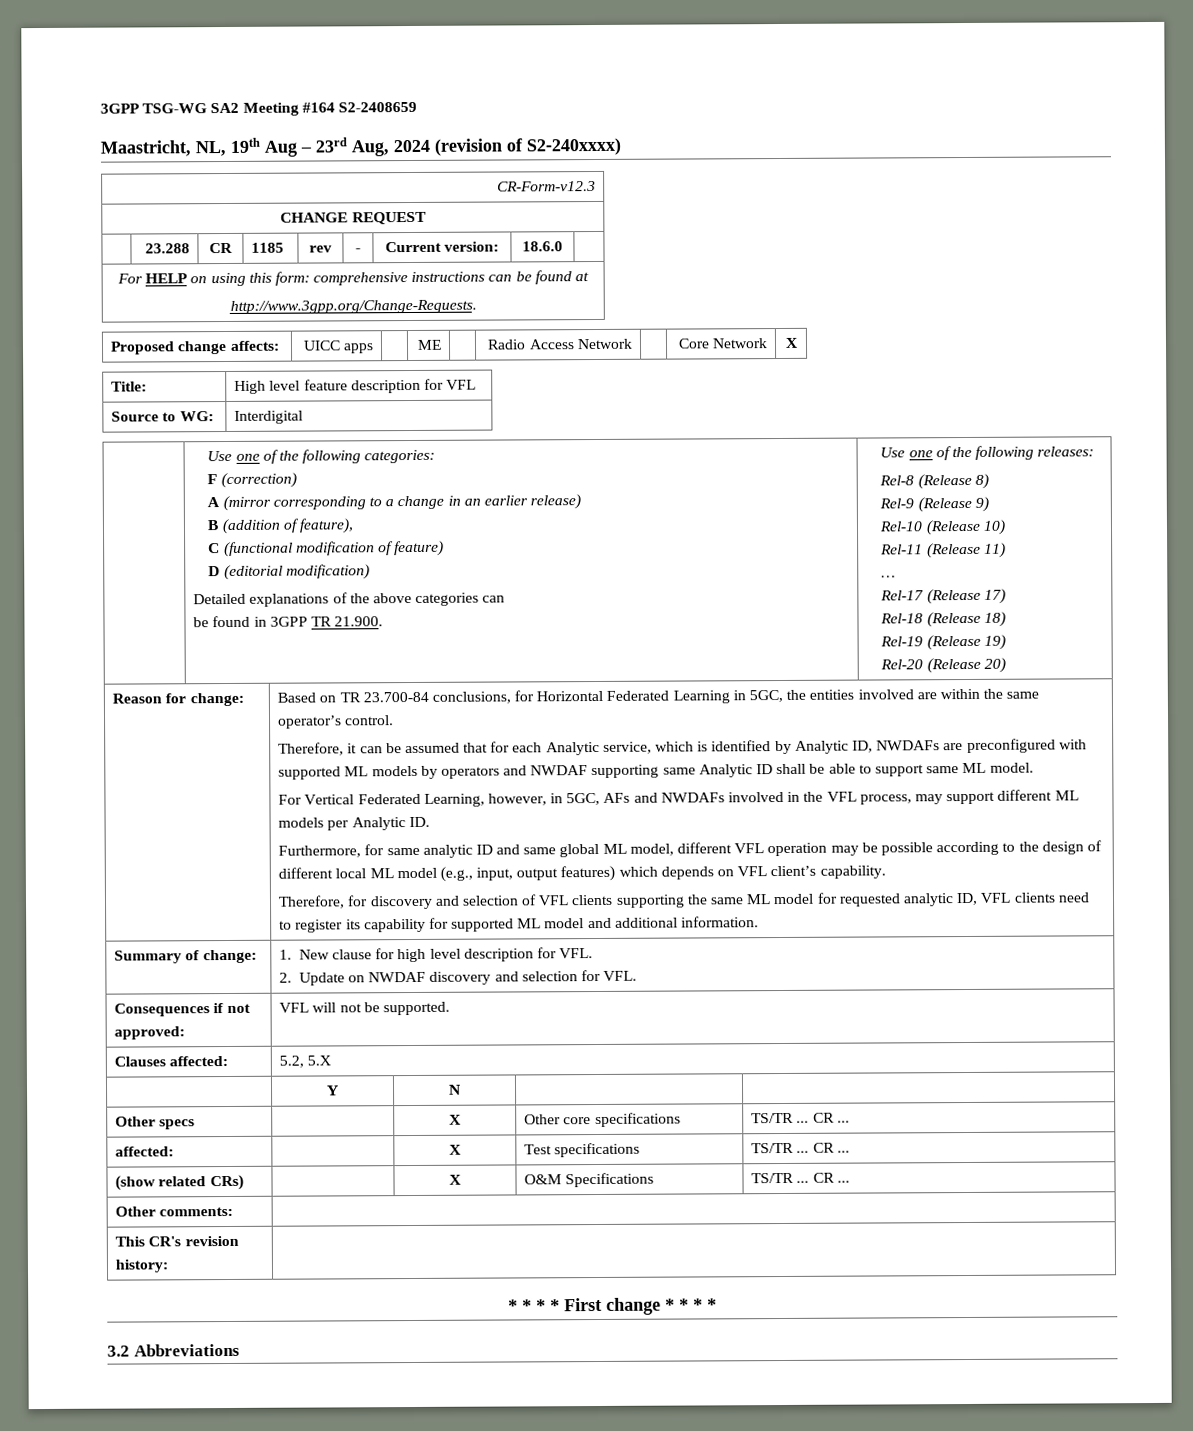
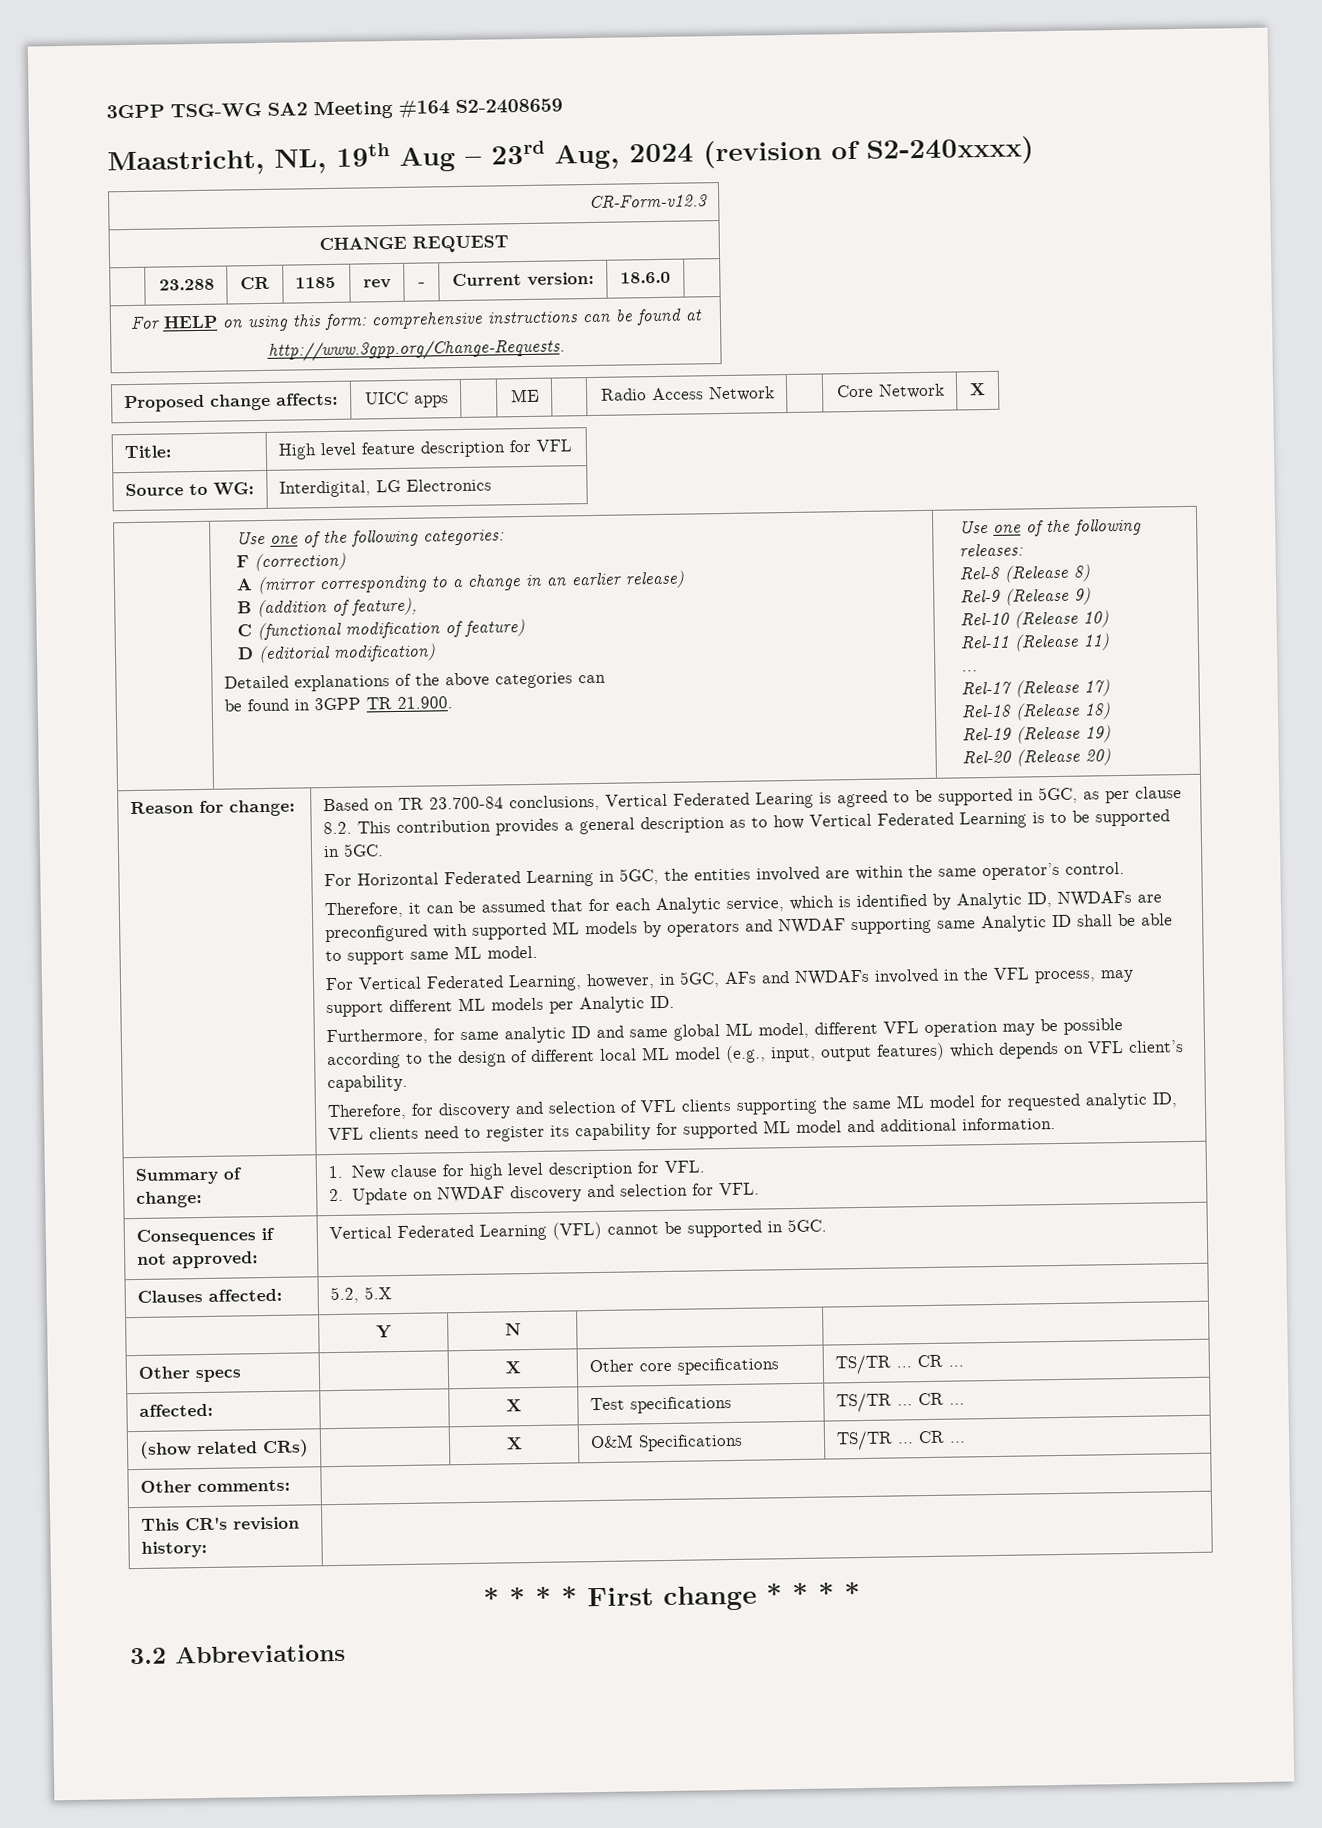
- Source to WG: | Interdigital
+ Source to WG: | Interdigital, LG Electronics
- Based on TR 23.700-84 conclusions, for Horizontal Federated Learning in 5GC, the entities involved are within the same operator’s control.
+ Based on TR 23.700-84 conclusions, Vertical Federated Learing is agreed to be supported in 5GC, as per clause 8.2. This contribution provides a general description as to how Vertical Federated Learning is to be supported in 5GC.
+ For Horizontal Federated Learning in 5GC, the entities involved are within the same operator’s control.
- Consequences if not approved: | VFL will not be supported.
+ Consequences if not approved: | Vertical Federated Learning (VFL) cannot be supported in 5GC.

